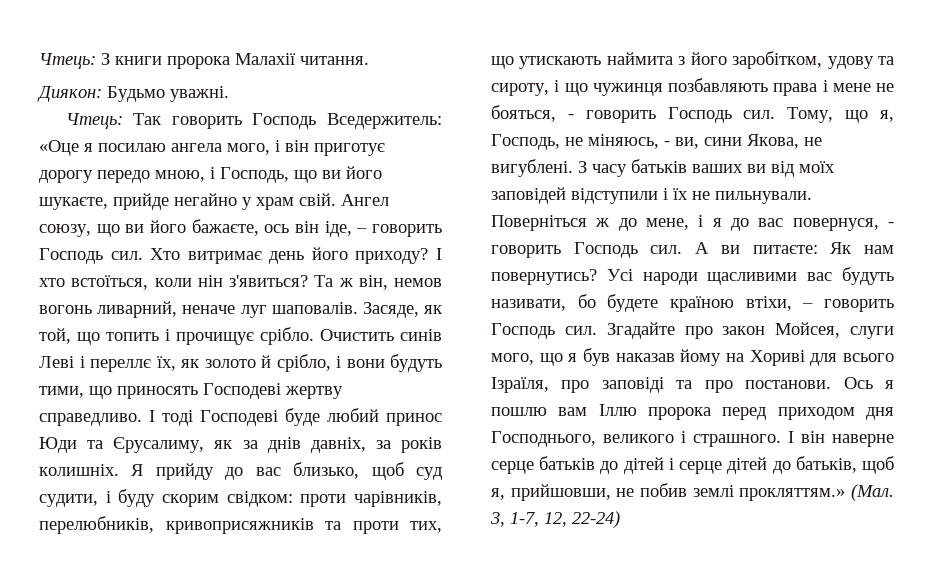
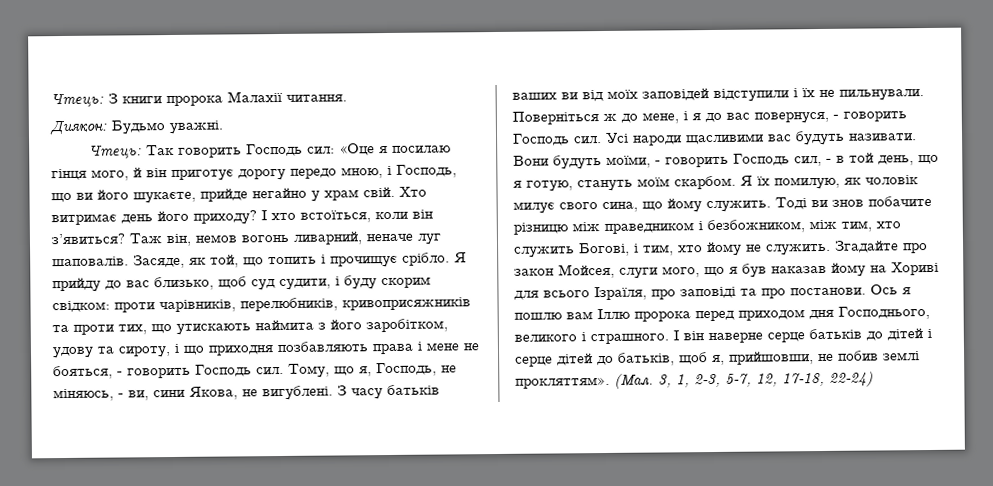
- Чтець: Так говорить Господь Вседержитель: «Оце я посилаю ангела мого, і він приготує дорогу передо мною, і Господь, що ви його шукаєте, прийде негайно у храм свій.
+ Чтець: Так говорить Господь сил: «Оце я посилаю гінця мого, й він приготує дорогу передо мною, і Господь, що ви його шукаєте, прийде негайно у храм свій.
- Ангел союзу, що ви його бажаєте, ось він іде, – говорить Господь сил.
- І хто встоїться, коли нін з'явиться? Та ж він, немов вогонь ливарний, неначе луг шаповалів.
+ І хто встоїться, коли він зʼявиться? Таж він, немов вогонь ливарний, неначе луг шаповалів.
- Очистить синів Леві і переллє їх, як золото й срібло, і вони будуть тими, що приносять Господеві жертву справедливо. І тоді Господеві буде любий принос Юди та Єрусалиму, як за днів давніх, за років колишніх.
- Я прийду до вас близько, щоб суд судити, і буду скорим свідком: проти чарівників, перелюбників, кривоприсяжників та проти тих, що утискають наймита з його заробітком, удову та сироту, і що чужинця позбавляють права і мене не бояться, - говорить Господь сил.
+ Я прийду до вас близько, щоб суд судити, і буду скорим свідком: проти чарівників, перелюбників, кривоприсяжників та проти тих, що утискають наймита з його заробітком, удову та сироту, і що приходня позбавляють права і мене не бояться, - говорить Господь сил.
- А ви питаєте: Як нам повернутись?
- Усі народи щасливими вас будуть називати, бо будете країною втіхи, – говорить Господь сил.
+ Усі народи щасливими вас будуть називати. Вони будуть моїми, - говорить Господь сил, - в той день, що я готую, стануть моїм скарбом. Я їх помилую, як чоловік милує свого сина, що йому служить. Тоді ви знов побачите різницю між праведником і безбожником, між тим, хто служить Богові, і тим, хто йому не служить.
- І він наверне серце батьків до дітей і серце дітей до батьків, щоб я, прийшовши, не побив землі прокляттям.»
+ І він наверне серце батьків до дітей і серце дітей до батьків, щоб я, прийшовши, не побив землі прокляттям».
- (Мал. 3, 1-7, 12, 22-24)
+ (Мал. 3, 1, 2-3, 5-7, 12, 17-18, 22-24)

